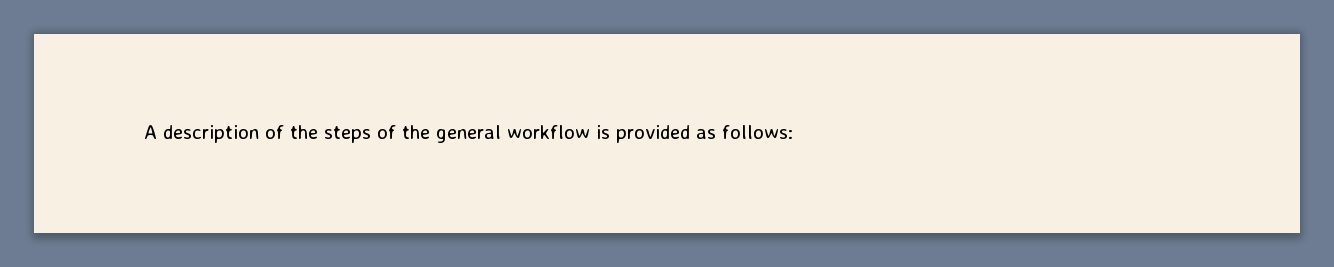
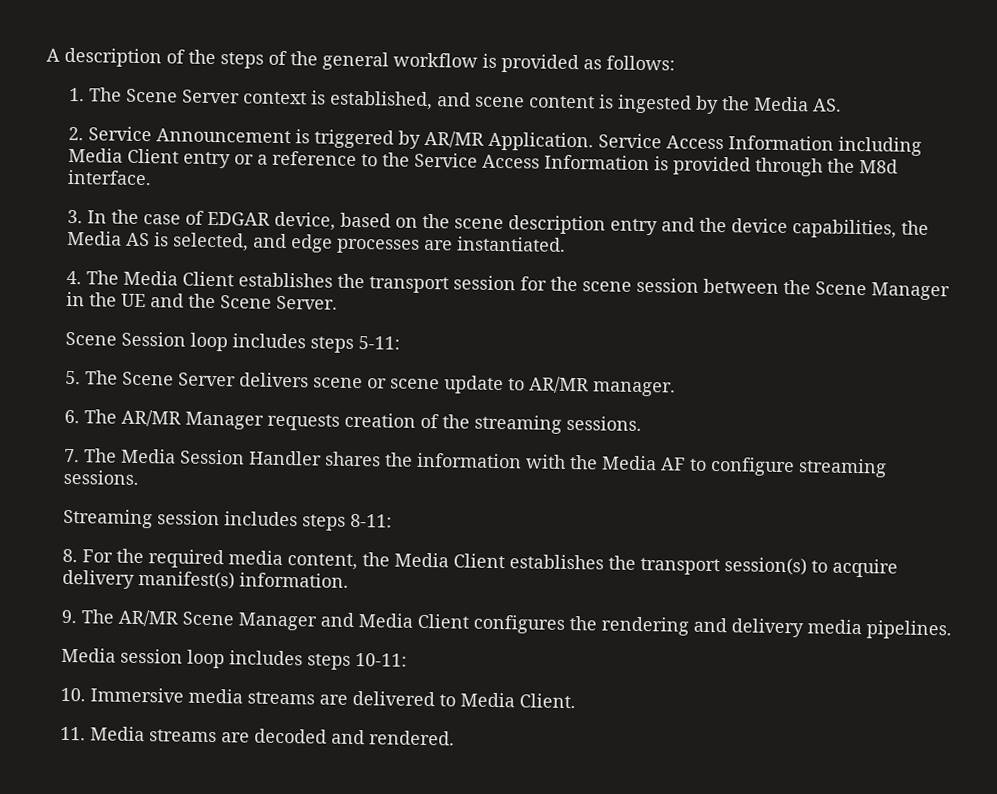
+ 1. The Scene Server context is established, and scene content is ingested by the Media AS.
+ 2. Service Announcement is triggered by AR/MR Application. Service Access Information including Media Client entry or a reference to the Service Access Information is provided through the M8d interface.
+ 3. In the case of EDGAR device, based on the scene description entry and the device capabilities, the Media AS is selected, and edge processes are instantiated.
+ 4. The Media Client establishes the transport session for the scene session between the Scene Manager in the UE and the Scene Server.
+ Scene Session loop includes steps 5-11:
+ 5. The Scene Server delivers scene or scene update to AR/MR manager.
+ 6. The AR/MR Manager requests creation of the streaming sessions.
+ 7. The Media Session Handler shares the information with the Media AF to configure streaming sessions.
+ Streaming session includes steps 8-11:
+ 8. For the required media content, the Media Client establishes the transport session(s) to acquire delivery manifest(s) information.
+ 9. The AR/MR Scene Manager and Media Client configures the rendering and delivery media pipelines.
+ Media session loop includes steps 10-11:
+ 10. Immersive media streams are delivered to Media Client.
+ 11. Media streams are decoded and rendered.

